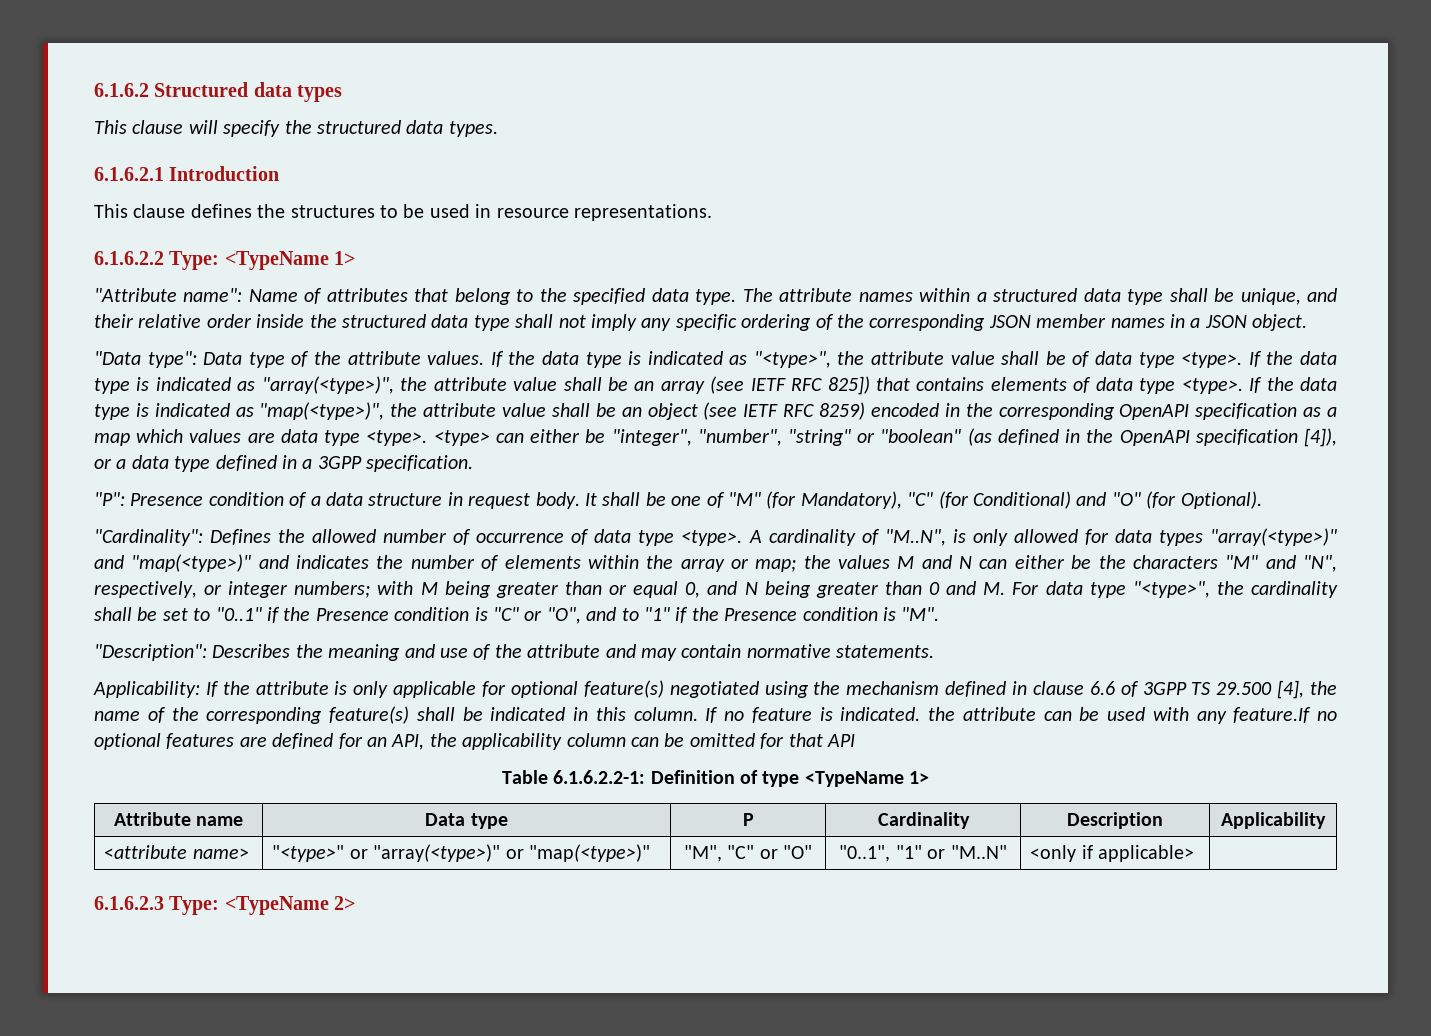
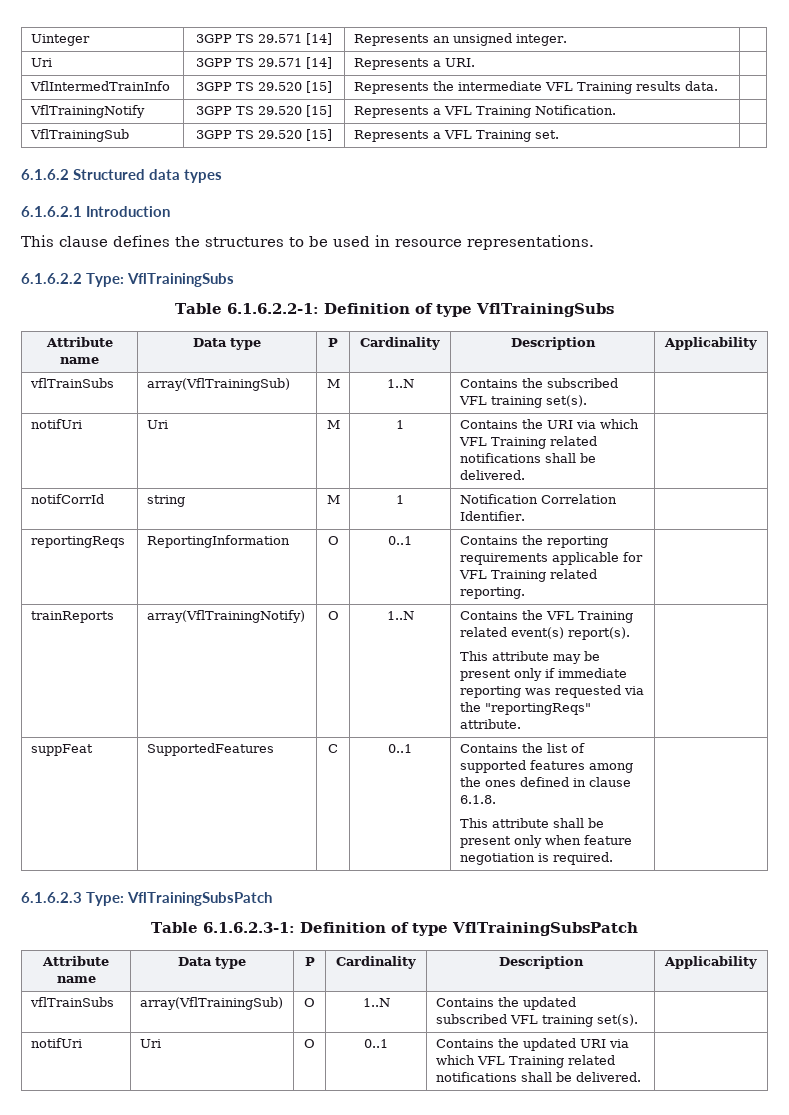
+ Uinteger | 3GPP TS 29.571 [14] | Represents an unsigned integer. |
+ Uri | 3GPP TS 29.571 [14] | Represents a URI. |
+ VflIntermedTrainInfo | 3GPP TS 29.520 [15] | Represents the intermediate VFL Training results data. |
+ VflTrainingNotify | 3GPP TS 29.520 [15] | Represents a VFL Training Notification. |
+ VflTrainingSub | 3GPP TS 29.520 [15] | Represents a VFL Training set. |
  6.1.6.2 Structured data types
- This clause will specify the structured data types.
- 6.1.6.2.2 Type: <TypeName 1>
- "Attribute name": Name of attributes that belong to the specified data type. The attribute names within a structured data type shall be unique, and their relative order inside the structured data type shall not imply any specific ordering of the corresponding JSON member names in a JSON object.
- "Data type": Data type of the attribute values. If the data type is indicated as "<type>", the attribute value shall be of data type <type>. If the data type is indicated as "array(<type>)", the attribute value shall be an array (see IETF RFC 825]) that contains elements of data type <type>. If the data type is indicated as "map(<type>)", the attribute value shall be an object (see IETF RFC 8259) encoded in the corresponding OpenAPI specification as a map which values are data type <type>. <type> can either be "integer", "number", "string" or "boolean" (as defined in the OpenAPI specification [4]), or a data type defined in a 3GPP specification.
- "P": Presence condition of a data structure in request body. It shall be one of "M" (for Mandatory), "C" (for Conditional) and "O" (for Optional).
- "Cardinality": Defines the allowed number of occurrence of data type <type>. A cardinality of "M..N", is only allowed for data types "array(<type>)" and "map(<type>)" and indicates the number of elements within the array or map; the values M and N can either be the characters "M" and "N", respectively, or integer numbers; with M being greater than or equal 0, and N being greater than 0 and M. For data type "<type>", the cardinality shall be set to "0..1" if the Presence condition is "C" or "O", and to "1" if the Presence condition is "M".
- "Description": Describes the meaning and use of the attribute and may contain normative statements.
- Applicability: If the attribute is only applicable for optional feature(s) negotiated using the mechanism defined in clause 6.6 of 3GPP TS 29.500 [4], the name of the corresponding feature(s) shall be indicated in this column. If no feature is indicated. the attribute can be used with any feature.If no optional features are defined for an API, the applicability column can be omitted for that API
+ 6.1.6.2.2 Type: VflTrainingSubs
- Table 6.1.6.2.2-1: Definition of type <TypeName 1>
+ Table 6.1.6.2.2-1: Definition of type VflTrainingSubs
  Attribute name | Data type | P | Cardinality | Description | Applicability
- <attribute name> | "<type>" or "array(<type>)" or "map(<type>)" | "M", "C" or "O" | "0..1", "1" or "M..N" | <only if applicable> |
- 6.1.6.2.3 Type: <TypeName 2>
+ vflTrainSubs | array(VflTrainingSub) | M | 1..N | Contains the subscribed VFL training set(s). |
+ notifUri | Uri | M | 1 | Contains the URI via which VFL Training related notifications shall be delivered. |
+ notifCorrId | string | M | 1 | Notification Correlation Identifier. |
+ reportingReqs | ReportingInformation | O | 0..1 | Contains the reporting requirements applicable for VFL Training related reporting. |
+ trainReports | array(VflTrainingNotify) | O | 1..N | Contains the VFL Training related event(s) report(s).
+ This attribute may be present only if immediate reporting was requested via the "reportingReqs" attribute. |
+ suppFeat | SupportedFeatures | C | 0..1 | Contains the list of supported features among the ones defined in clause 6.1.8.
+ This attribute shall be present only when feature negotiation is required. |
+ 6.1.6.2.3 Type: VflTrainingSubsPatch
+ Table 6.1.6.2.3-1: Definition of type VflTrainingSubsPatch
+ Attribute name | Data type | P | Cardinality | Description | Applicability
+ vflTrainSubs | array(VflTrainingSub) | O | 1..N | Contains the updated subscribed VFL training set(s). |
+ notifUri | Uri | O | 0..1 | Contains the updated URI via which VFL Training related notifications shall be delivered. |

